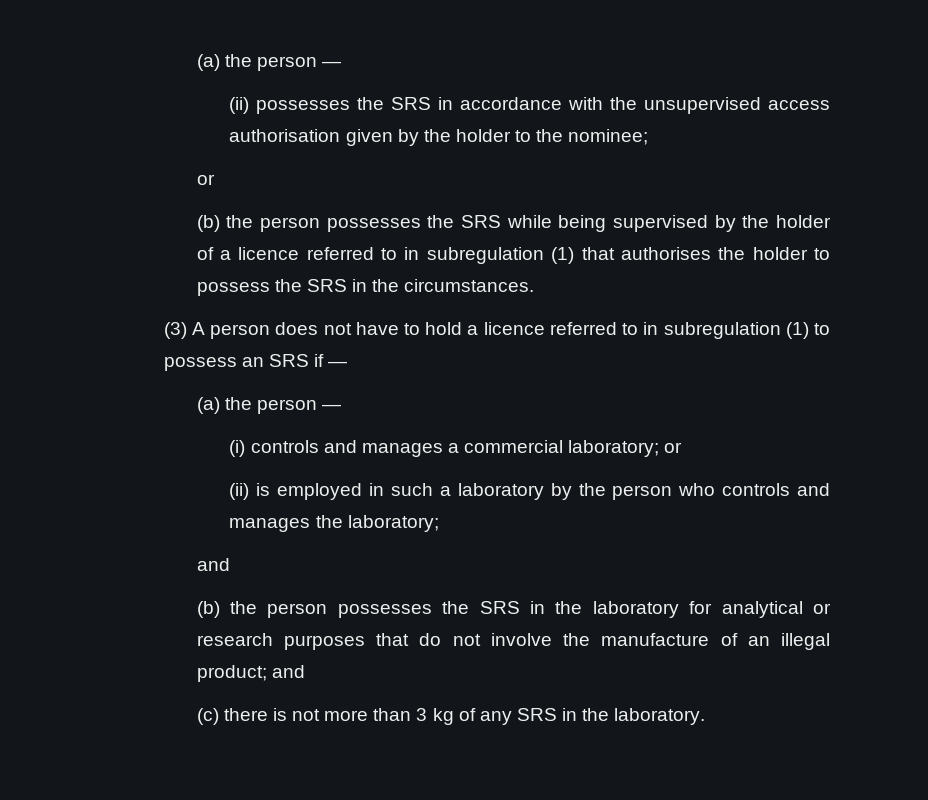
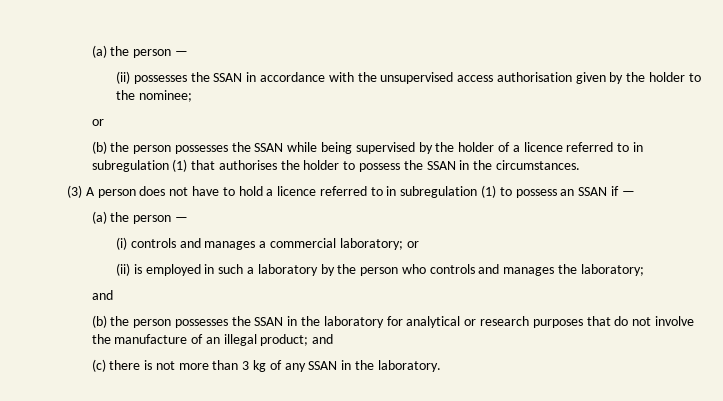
- (ii) possesses the SRS in accordance with the unsupervised access authorisation given by the holder to the nominee;
+ (ii) possesses the SSAN in accordance with the unsupervised access authorisation given by the holder to the nominee;
- (b) the person possesses the SRS while being supervised by the holder of a licence referred to in subregulation (1) that authorises the holder to possess the SRS in the circumstances.
+ (b) the person possesses the SSAN while being supervised by the holder of a licence referred to in subregulation (1) that authorises the holder to possess the SSAN in the circumstances.
- (3) A person does not have to hold a licence referred to in subregulation (1) to possess an SRS if —
+ (3) A person does not have to hold a licence referred to in subregulation (1) to possess an SSAN if —
- (b) the person possesses the SRS in the laboratory for analytical or research purposes that do not involve the manufacture of an illegal product; and
+ (b) the person possesses the SSAN in the laboratory for analytical or research purposes that do not involve the manufacture of an illegal product; and
- (c) there is not more than 3 kg of any SRS in the laboratory.
+ (c) there is not more than 3 kg of any SSAN in the laboratory.

